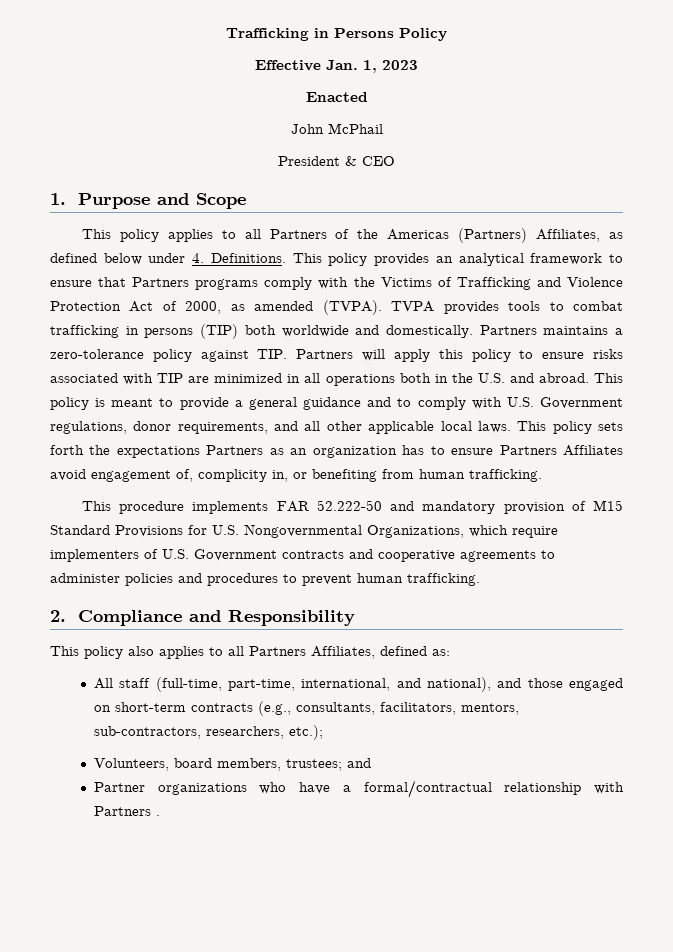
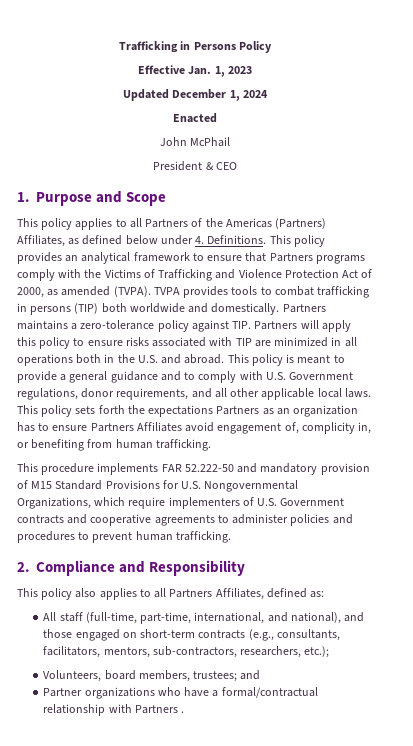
+ Updated December 1, 2024

